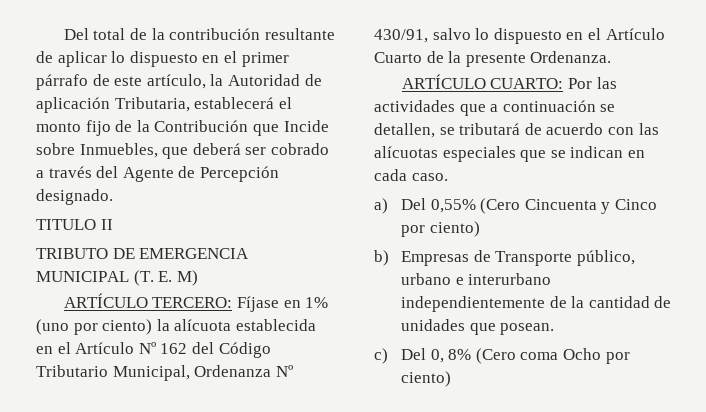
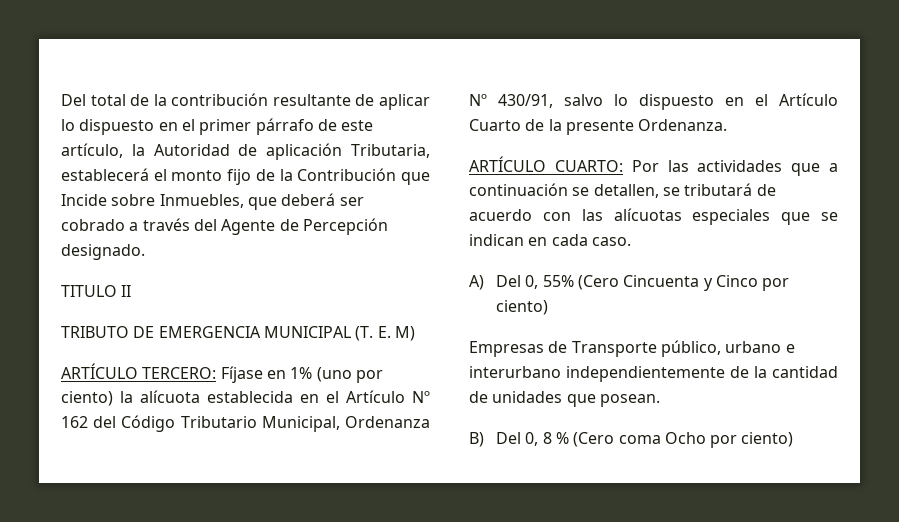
- a) Del 0,55% (Cero Cincuenta y Cinco por ciento)
+ A) Del 0, 55% (Cero Cincuenta y Cinco por ciento)
- b) Empresas de Transporte público, urbano e interurbano independientemente de la cantidad de unidades que posean.
+ Empresas de Transporte público, urbano e interurbano independientemente de la cantidad de unidades que posean.
- c) Del 0, 8% (Cero coma Ocho por ciento)
+ B) Del 0, 8 % (Cero coma Ocho por ciento)

